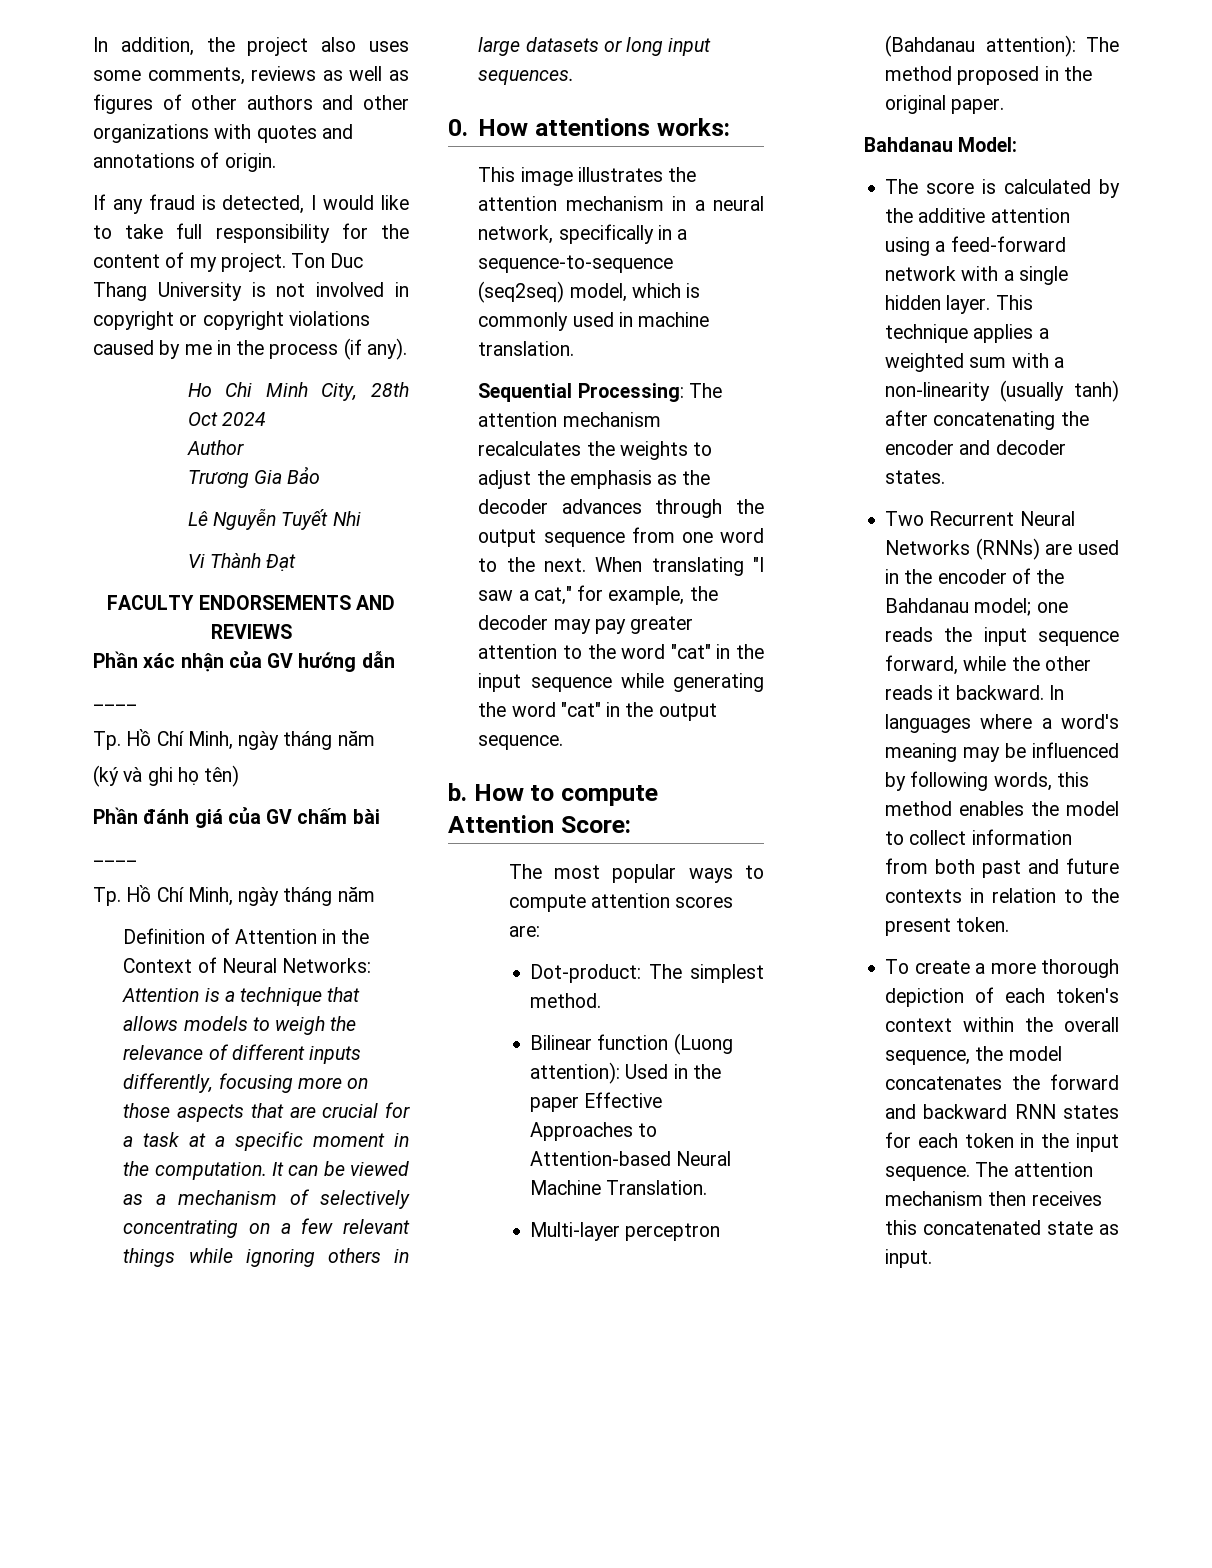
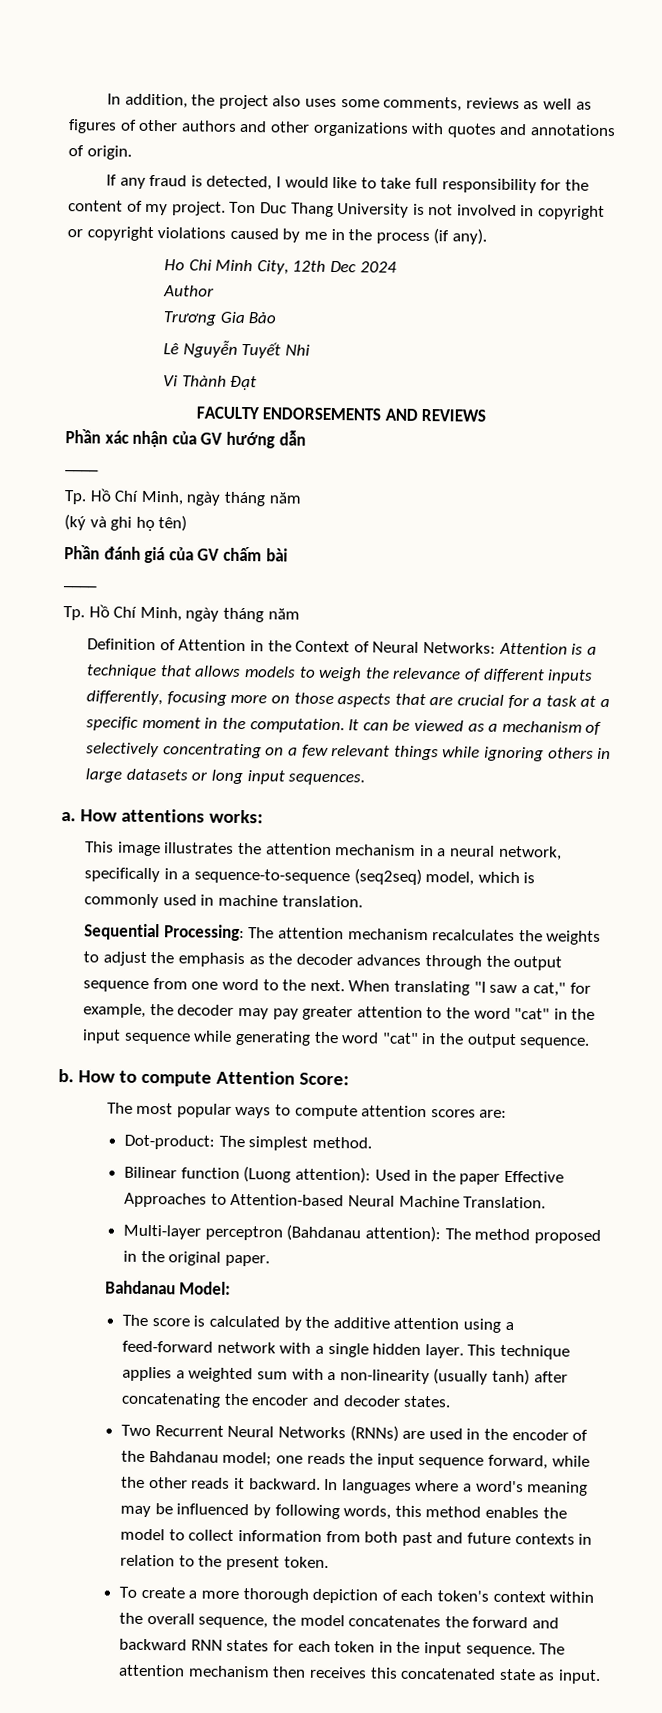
- Ho Chi Minh City, 28th Oct 2024
+ Ho Chi Minh City, 12th Dec 2024
- 0. How attentions works:
+ a. How attentions works:

